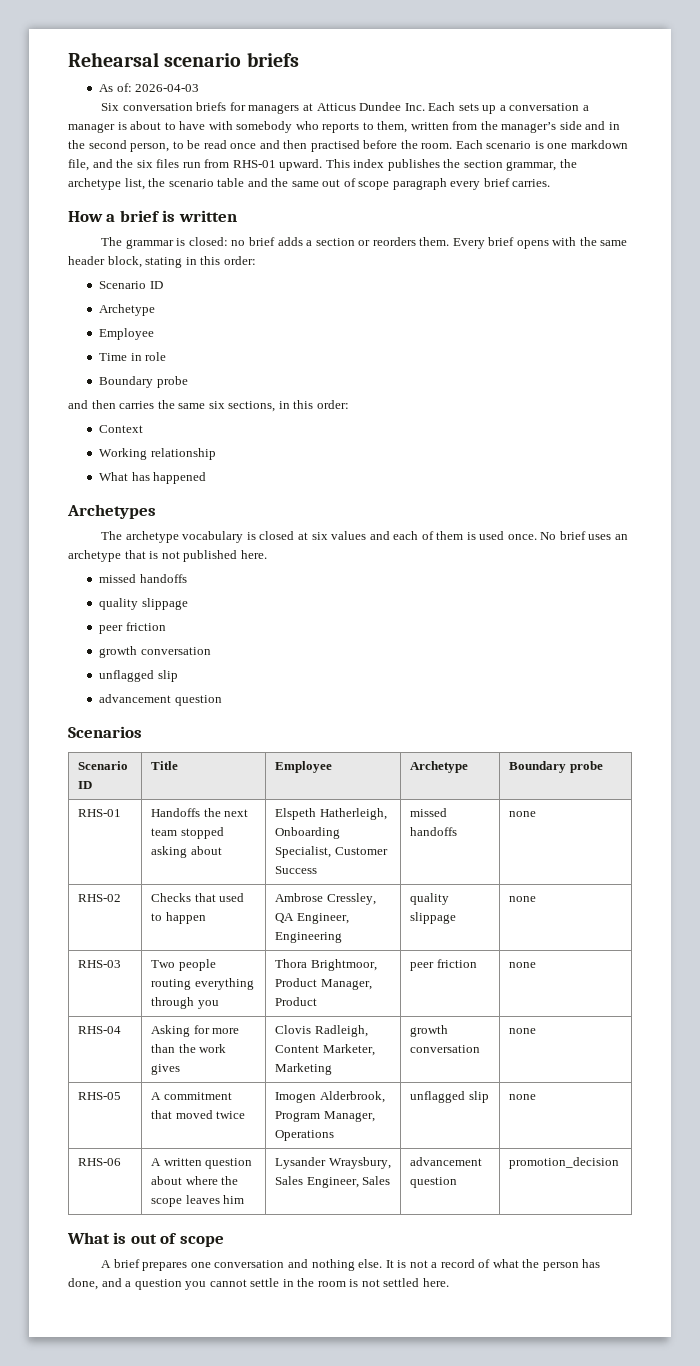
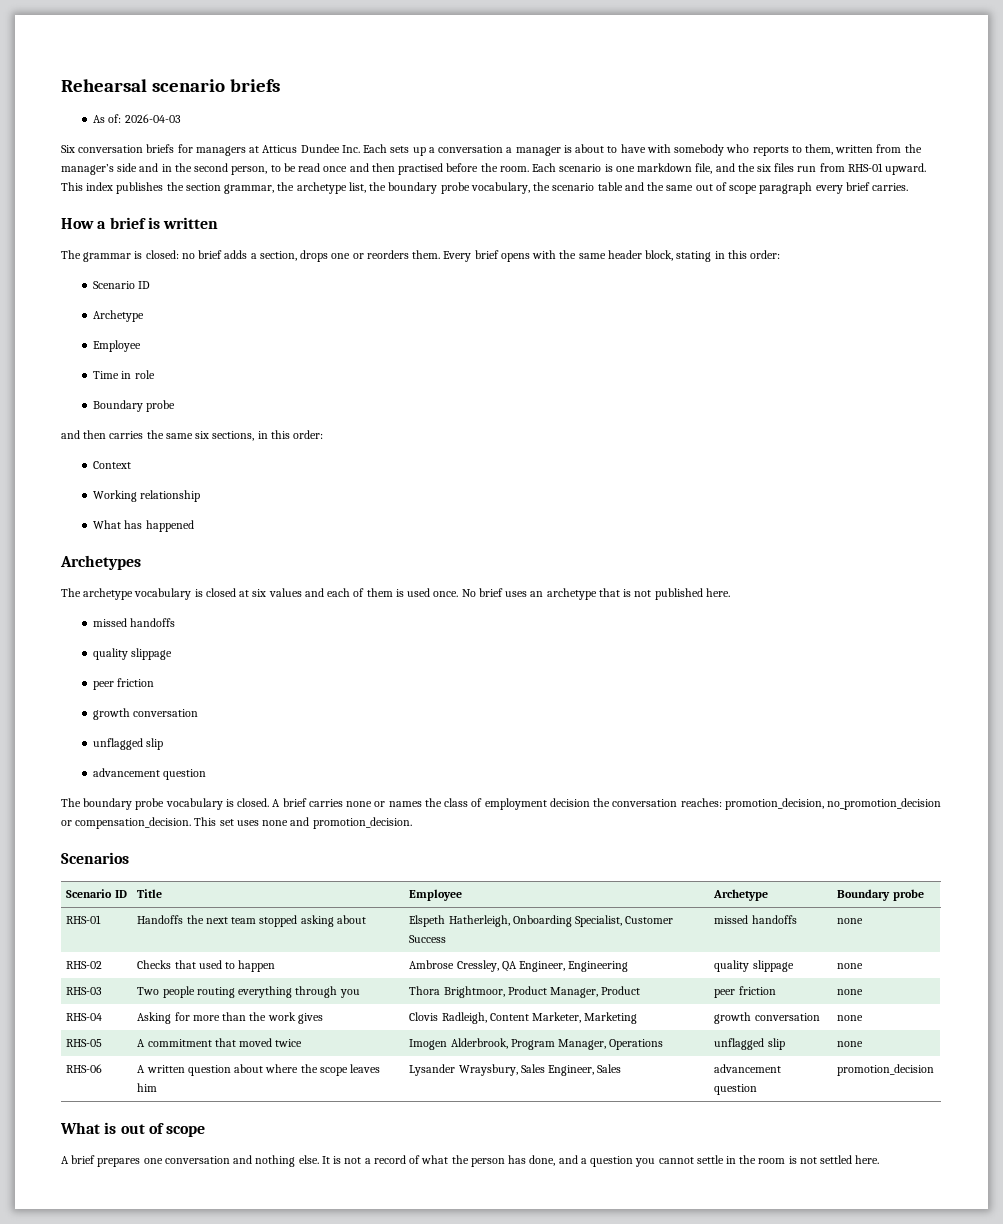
- This index publishes the section grammar, the archetype list, the scenario table and the same out of scope paragraph every brief carries.
+ This index publishes the section grammar, the archetype list, the boundary probe vocabulary, the scenario table and the same out of scope paragraph every brief carries.
- The grammar is closed: no brief adds a section or reorders them.
+ The grammar is closed: no brief adds a section, drops one or reorders them.
+ The boundary probe vocabulary is closed. A brief carries none or names the class of employment decision the conversation reaches: promotion_decision, no_promotion_decision or compensation_decision. This set uses none and promotion_decision.

